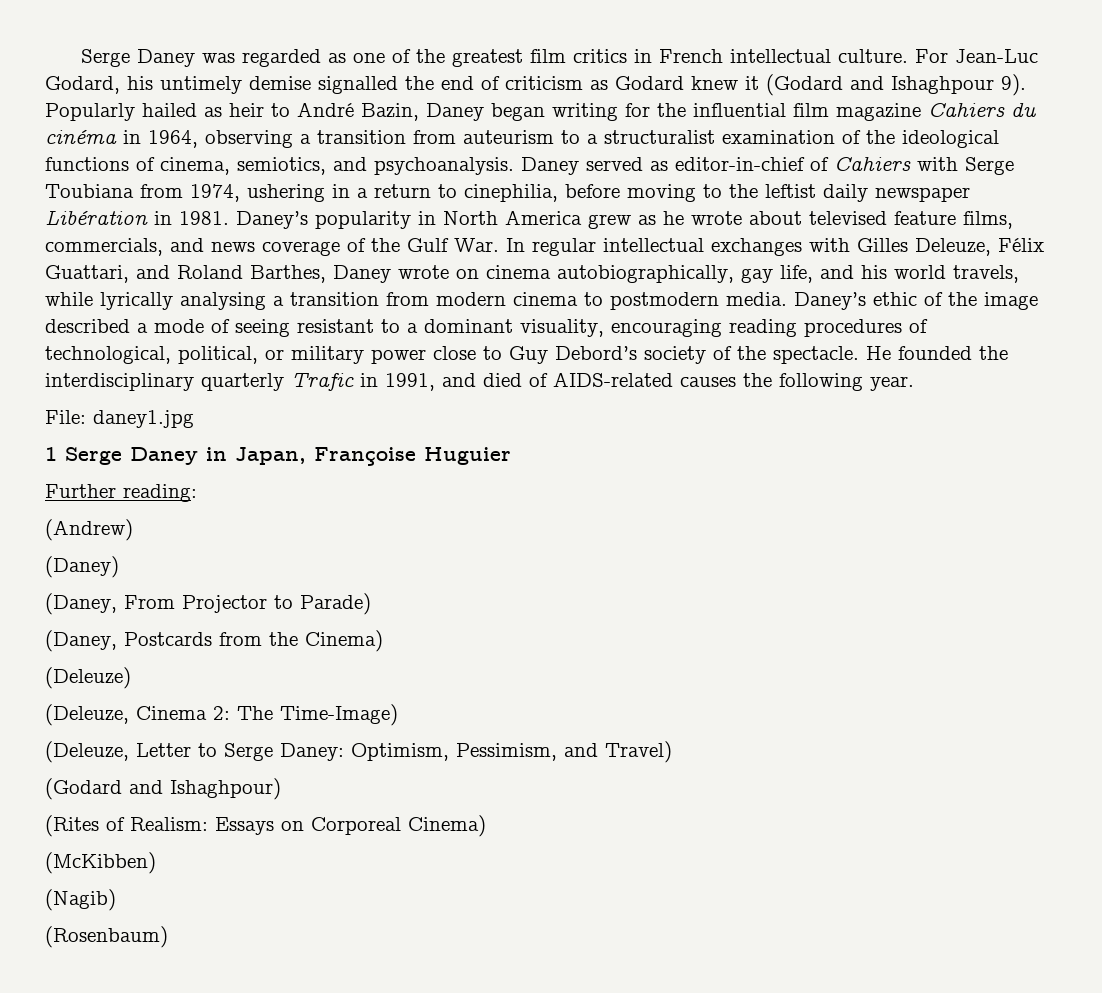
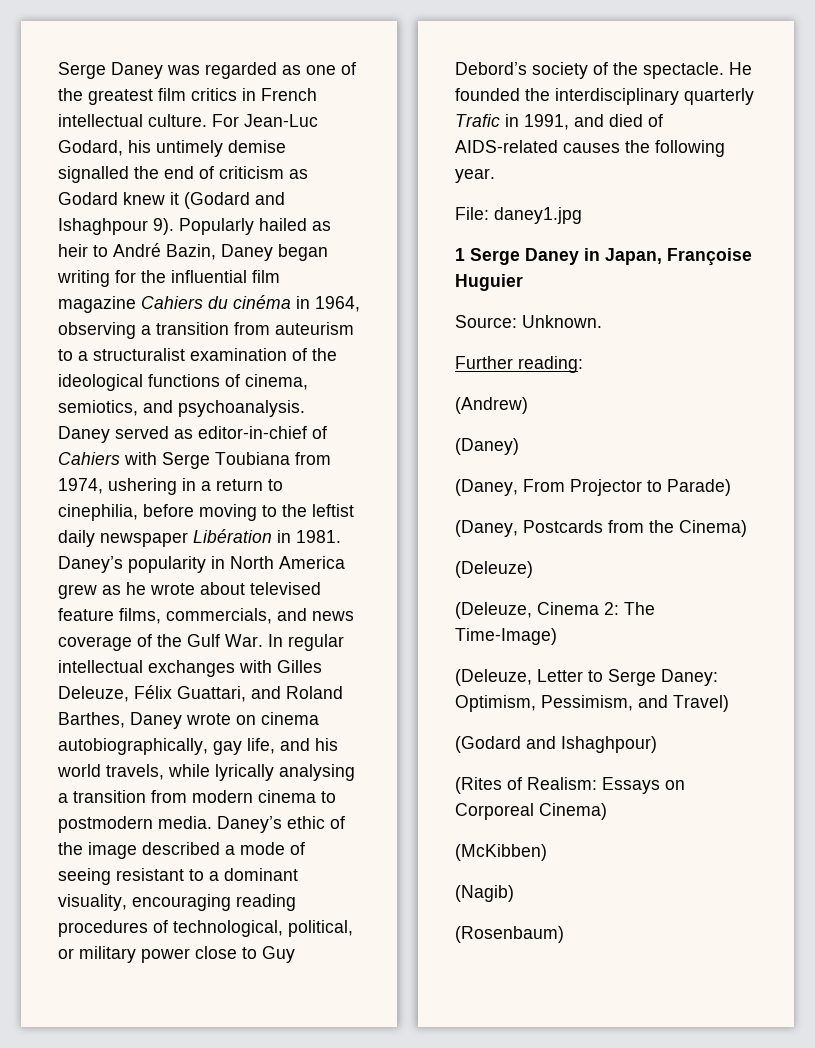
+ Source: Unknown.

